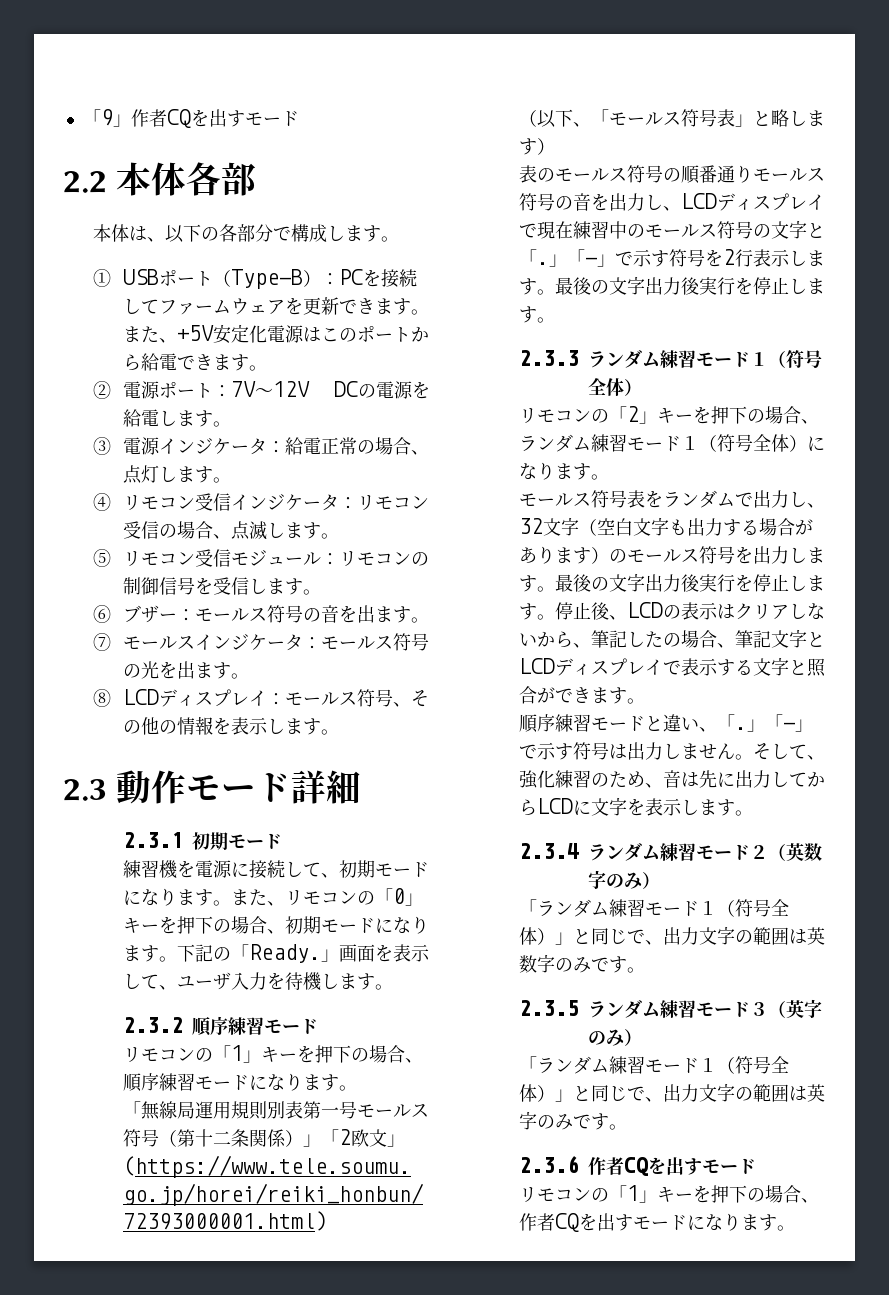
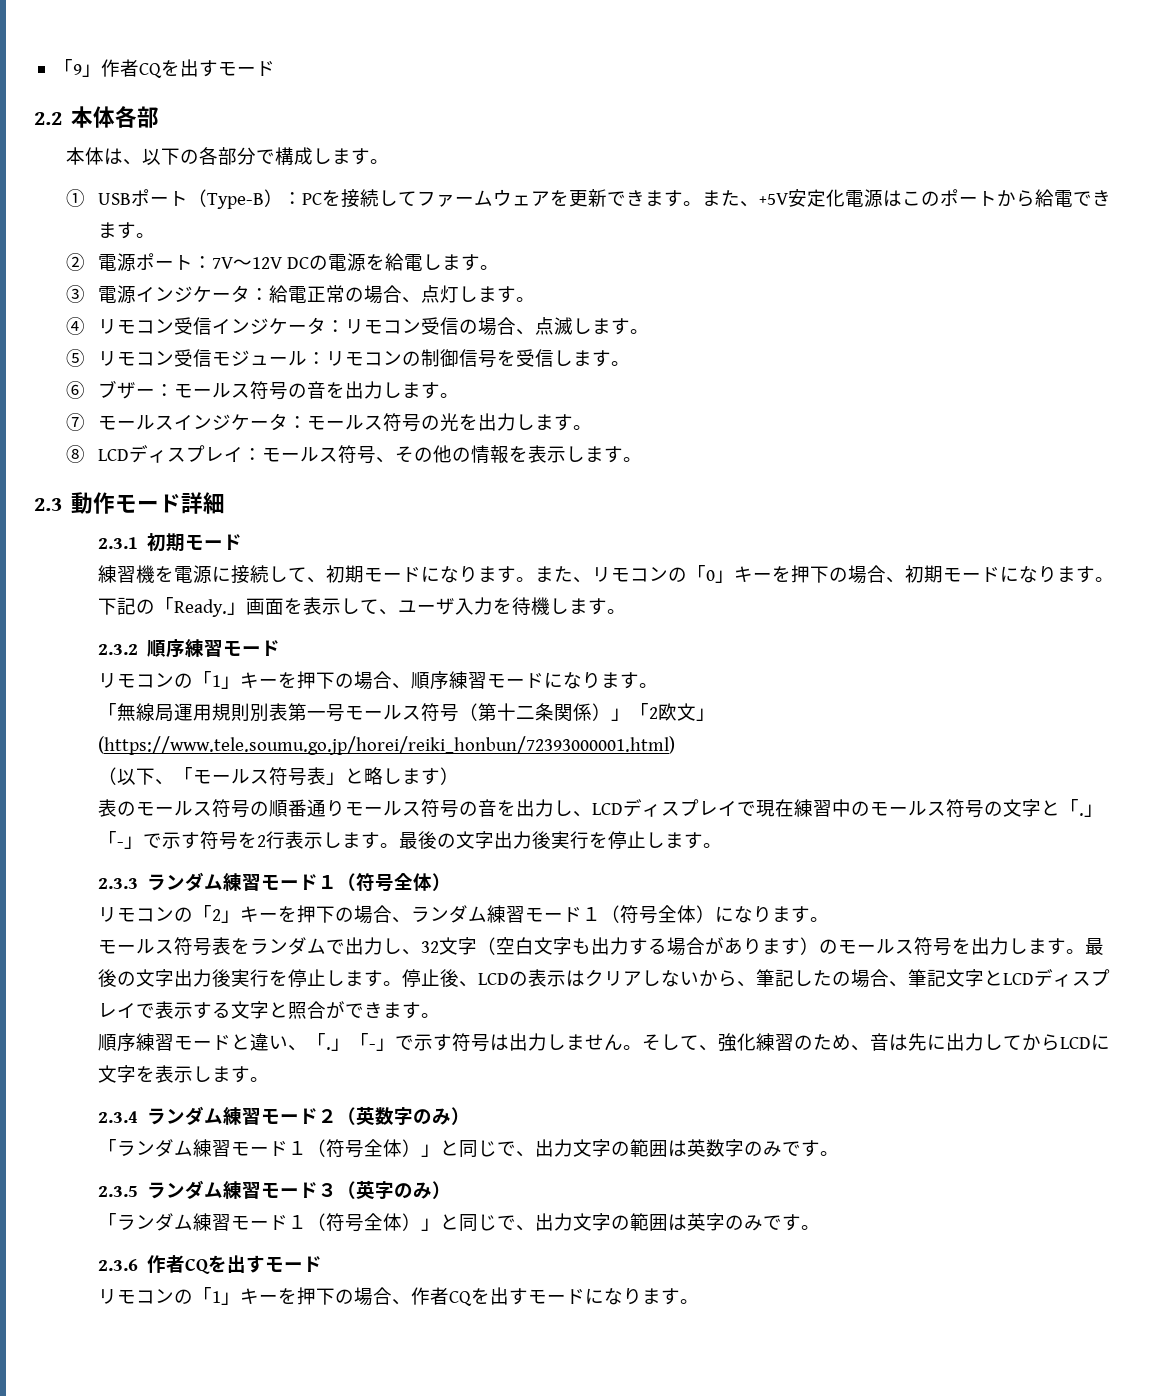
- ⑥ブザー：モールス符号の音を出ます。
+ ⑥ブザー：モールス符号の音を出力します。
- ⑦モールスインジケータ：モールス符号の光を出ます。
+ ⑦モールスインジケータ：モールス符号の光を出力します。

